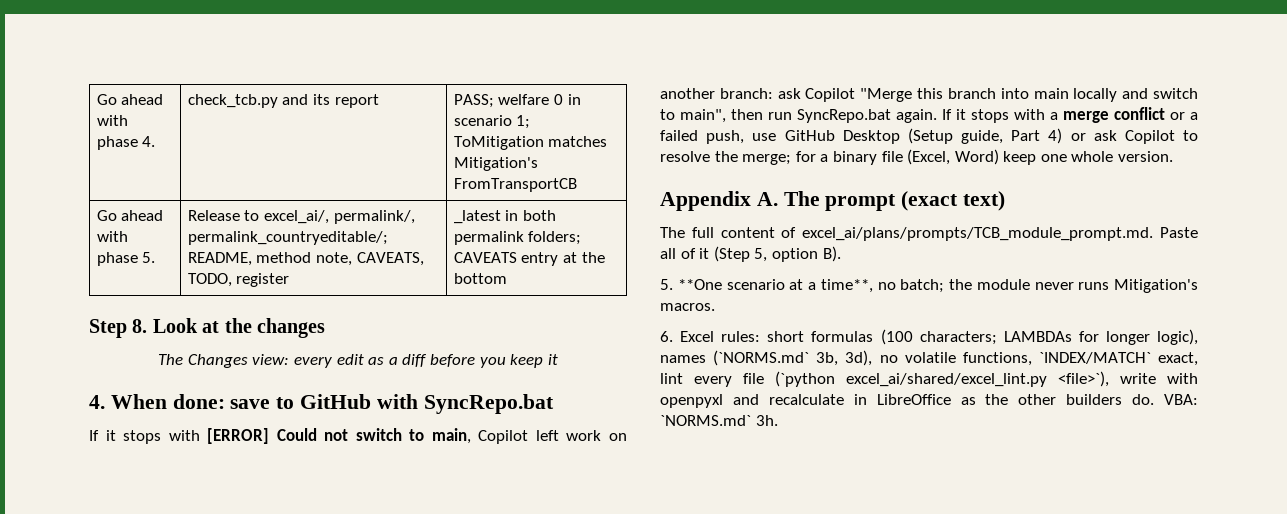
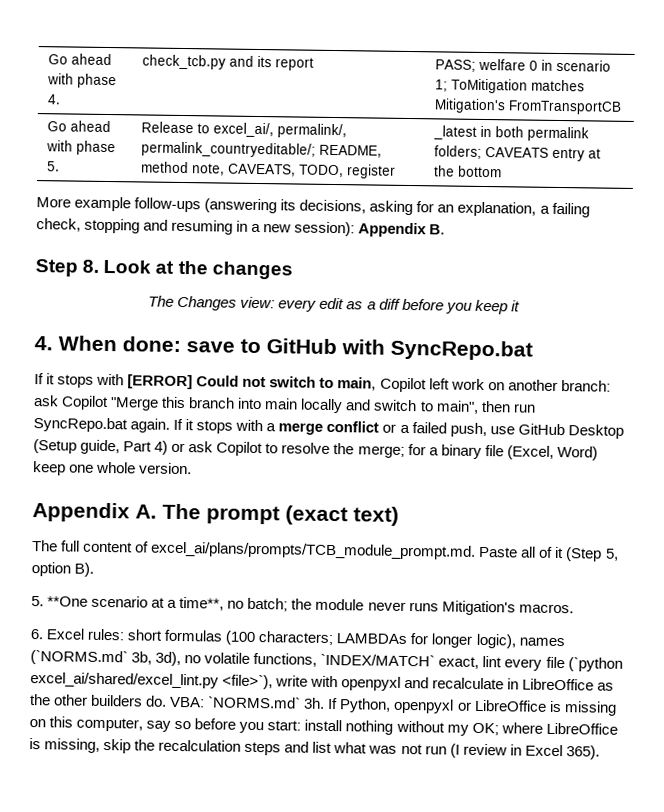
+ More example follow-ups (answering its decisions, asking for an explanation, a failing check, stopping and resuming in a new session): Appendix B.
+ If Python, openpyxl or LibreOffice is missing on this computer, say so before you start: install nothing without my OK; where LibreOffice is missing, skip the recalculation steps and list what was not run (I review in Excel 365).

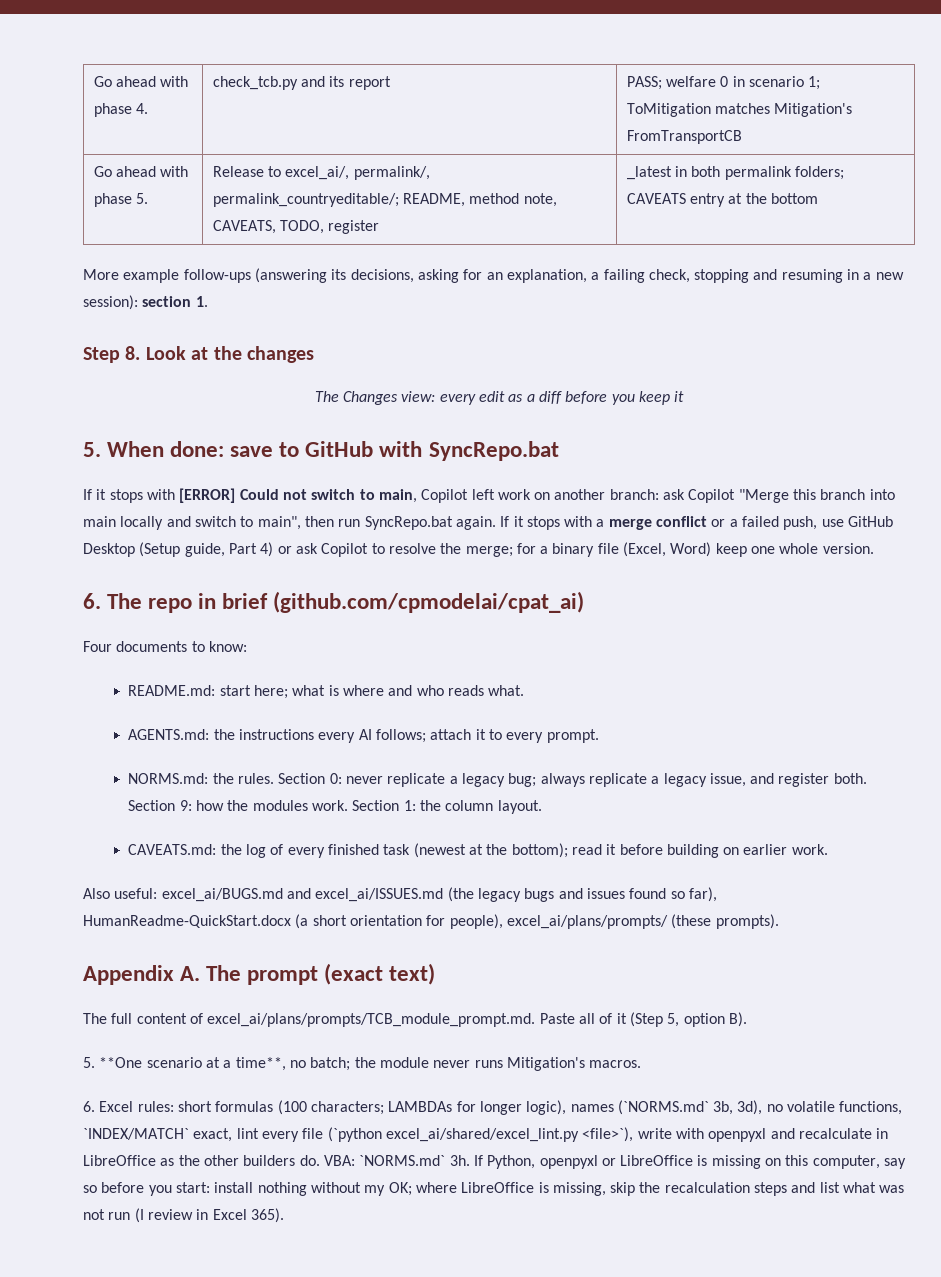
- More example follow-ups (answering its decisions, asking for an explanation, a failing check, stopping and resuming in a new session): Appendix B.
+ More example follow-ups (answering its decisions, asking for an explanation, a failing check, stopping and resuming in a new session): section 1.
- 4. When done: save to GitHub with SyncRepo.bat
+ 5. When done: save to GitHub with SyncRepo.bat
+ 6. The repo in brief (github.com/cpmodelai/cpat_ai)
+ Four documents to know:
+ README.md: start here; what is where and who reads what.
+ AGENTS.md: the instructions every AI follows; attach it to every prompt.
+ NORMS.md: the rules. Section 0: never replicate a legacy bug; always replicate a legacy issue, and register both. Section 9: how the modules work. Section 1: the column layout.
+ CAVEATS.md: the log of every finished task (newest at the bottom); read it before building on earlier work.
+ Also useful: excel_ai/BUGS.md and excel_ai/ISSUES.md (the legacy bugs and issues found so far), HumanReadme-QuickStart.docx (a short orientation for people), excel_ai/plans/prompts/ (these prompts).

